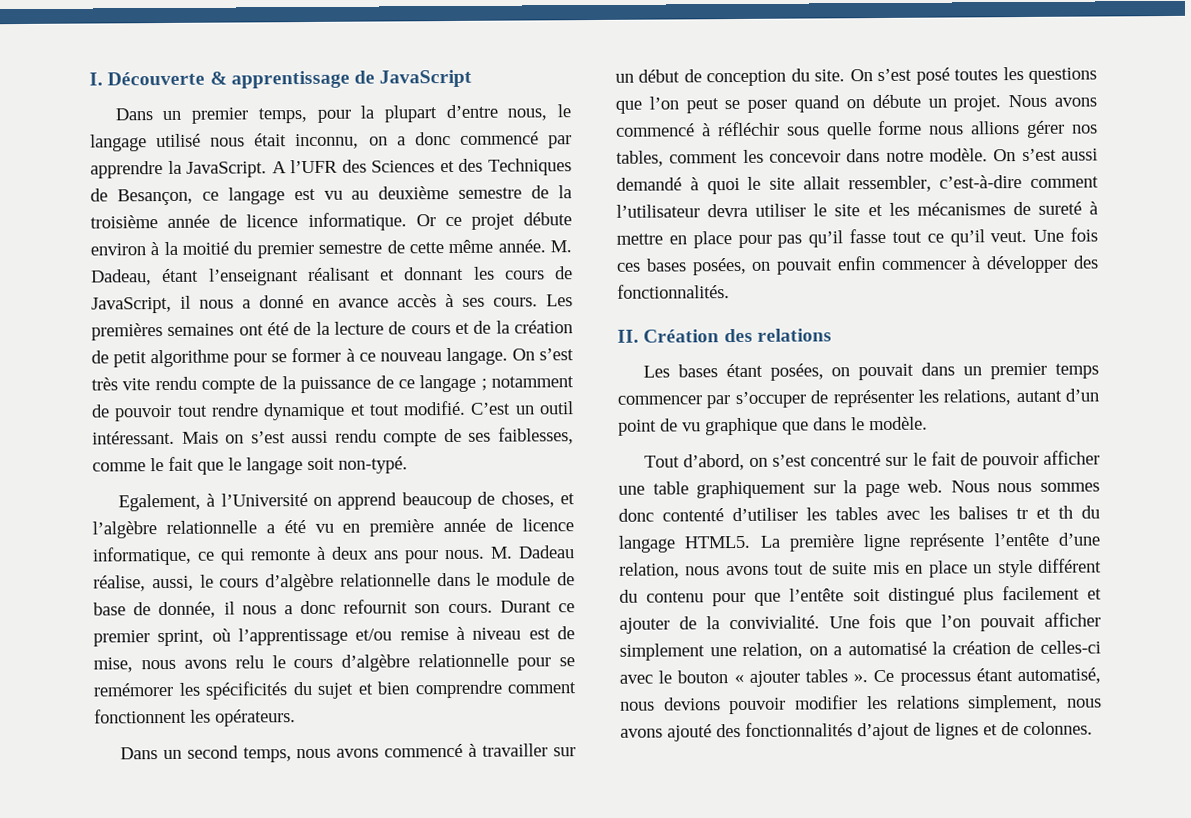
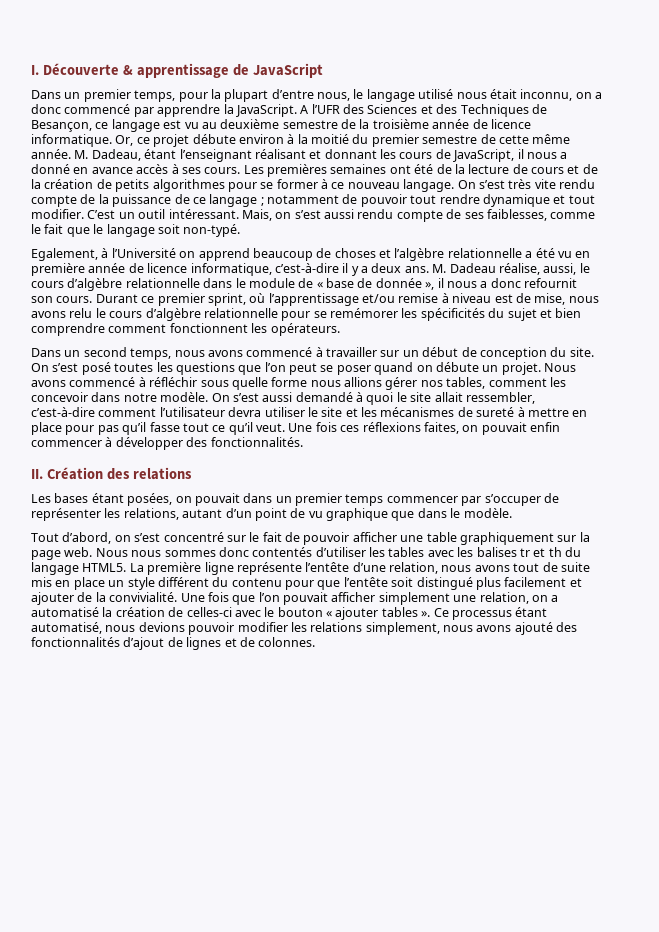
- Or ce projet débute environ à la moitié du premier semestre de cette même année.
+ Or, ce projet débute environ à la moitié du premier semestre de cette même année.
- Les premières semaines ont été de la lecture de cours et de la création de petit algorithme pour se former à ce nouveau langage.
+ Les premières semaines ont été de la lecture de cours et de la création de petits algorithmes pour se former à ce nouveau langage.
- On s’est très vite rendu compte de la puissance de ce langage ; notamment de pouvoir tout rendre dynamique et tout modifié.
+ On s’est très vite rendu compte de la puissance de ce langage ; notamment de pouvoir tout rendre dynamique et tout modifier.
- Mais on s’est aussi rendu compte de ses faiblesses, comme le fait que le langage soit non-typé.
+ Mais, on s’est aussi rendu compte de ses faiblesses, comme le fait que le langage soit non-typé.
- Egalement, à l’Université on apprend beaucoup de choses, et l’algèbre relationnelle a été vu en première année de licence informatique, ce qui remonte à deux ans pour nous.
+ Egalement, à l’Université on apprend beaucoup de choses et l’algèbre relationnelle a été vu en première année de licence informatique, c’est-à-dire il y a deux ans.
- M. Dadeau réalise, aussi, le cours d’algèbre relationnelle dans le module de base de donnée, il nous a donc refournit son cours.
+ M. Dadeau réalise, aussi, le cours d’algèbre relationnelle dans le module de « base de donnée », il nous a donc refournit son cours.
- Une fois ces bases posées, on pouvait enfin commencer à développer des fonctionnalités.
+ Une fois ces réflexions faites, on pouvait enfin commencer à développer des fonctionnalités.
- Nous nous sommes donc contenté d’utiliser les tables avec les balises tr et th du langage HTML5.
+ Nous nous sommes donc contentés d’utiliser les tables avec les balises tr et th du langage HTML5.

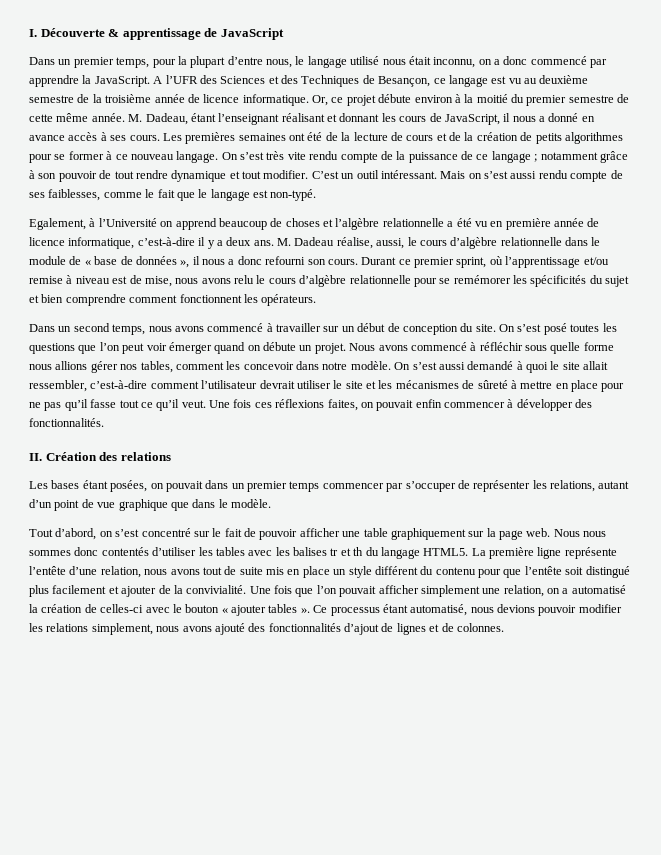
- On s’est très vite rendu compte de la puissance de ce langage ; notamment de pouvoir tout rendre dynamique et tout modifier.
+ On s’est très vite rendu compte de la puissance de ce langage ; notamment grâce à son pouvoir de tout rendre dynamique et tout modifier.
- Mais, on s’est aussi rendu compte de ses faiblesses, comme le fait que le langage soit non-typé.
+ Mais on s’est aussi rendu compte de ses faiblesses, comme le fait que le langage est non-typé.
- M. Dadeau réalise, aussi, le cours d’algèbre relationnelle dans le module de « base de donnée », il nous a donc refournit son cours.
+ M. Dadeau réalise, aussi, le cours d’algèbre relationnelle dans le module de « base de données », il nous a donc refourni son cours.
- On s’est posé toutes les questions que l’on peut se poser quand on débute un projet.
+ On s’est posé toutes les questions que l’on peut voir émerger quand on débute un projet.
- On s’est aussi demandé à quoi le site allait ressembler, c’est-à-dire comment l’utilisateur devra utiliser le site et les mécanismes de sureté à mettre en place pour pas qu’il fasse tout ce qu’il veut.
+ On s’est aussi demandé à quoi le site allait ressembler, c’est-à-dire comment l’utilisateur devrait utiliser le site et les mécanismes de sûreté à mettre en place pour ne pas qu’il fasse tout ce qu’il veut.
- Les bases étant posées, on pouvait dans un premier temps commencer par s’occuper de représenter les relations, autant d’un point de vu graphique que dans le modèle.
+ Les bases étant posées, on pouvait dans un premier temps commencer par s’occuper de représenter les relations, autant d’un point de vue graphique que dans le modèle.

